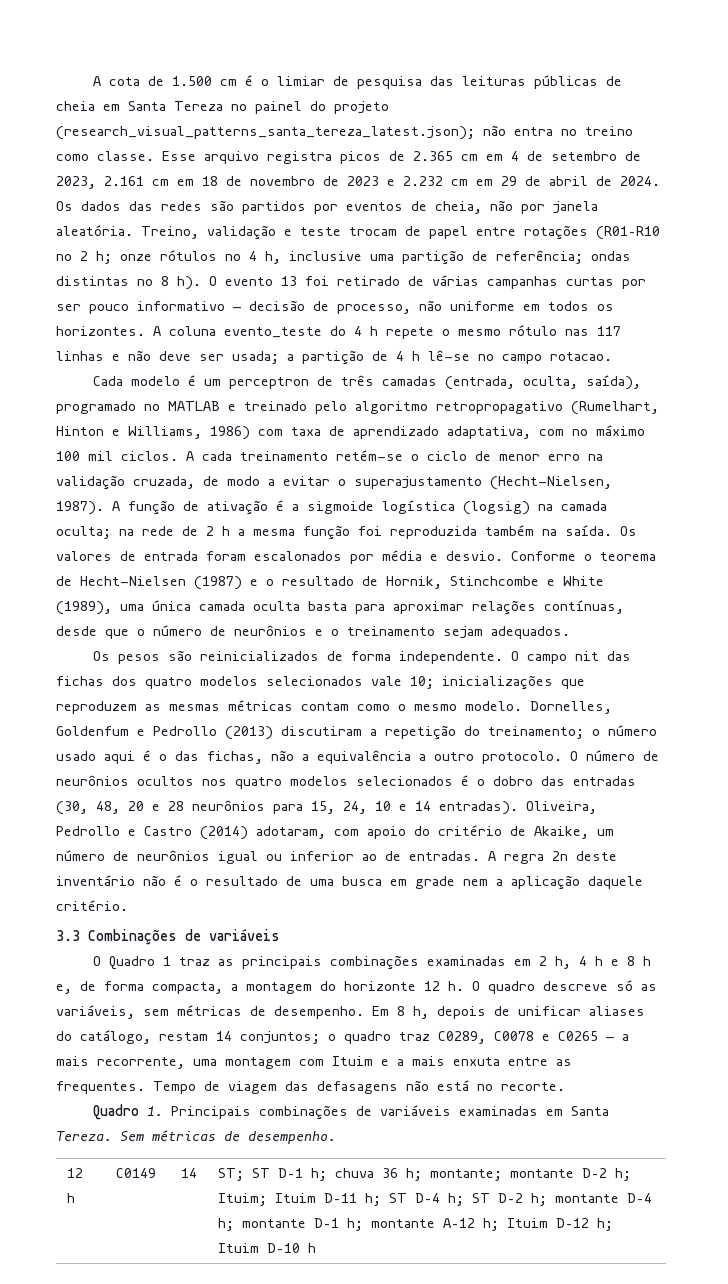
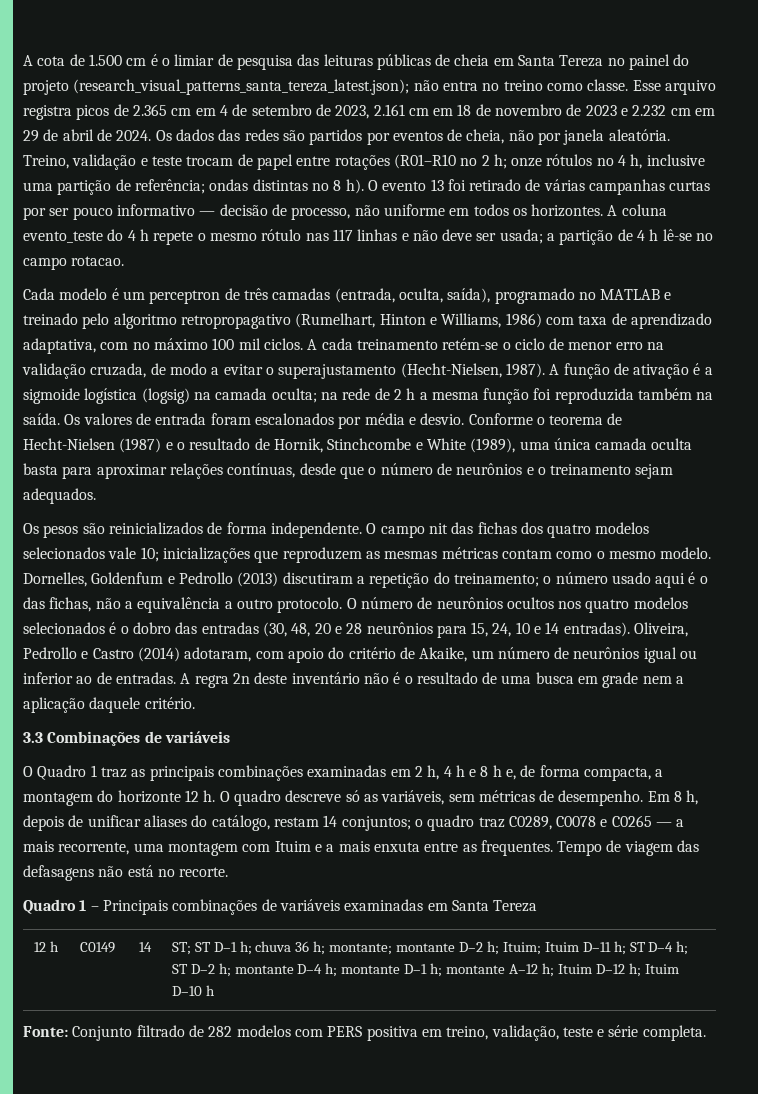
- Quadro 1. Principais combinações de variáveis examinadas em Santa Tereza. Sem métricas de desempenho.
+ Quadro 1 – Principais combinações de variáveis examinadas em Santa Tereza
+ Fonte: Conjunto filtrado de 282 modelos com PERS positiva em treino, validação, teste e série completa.

